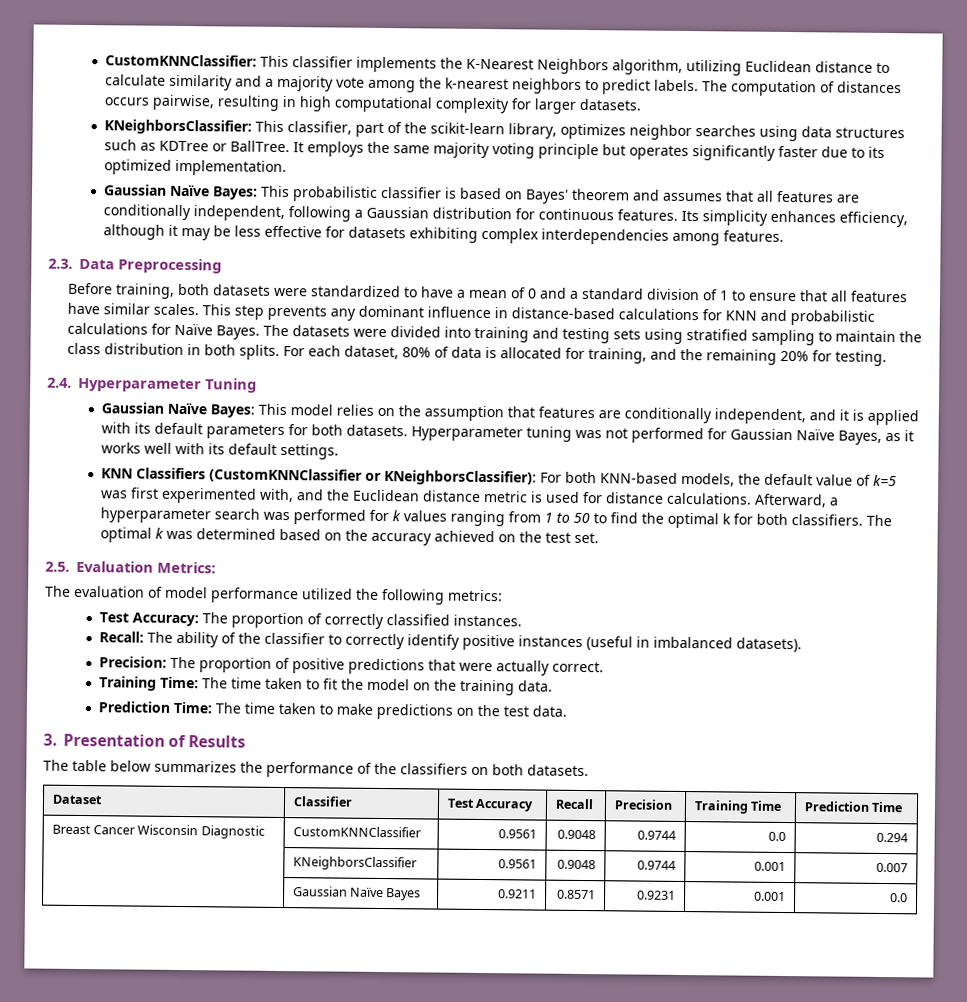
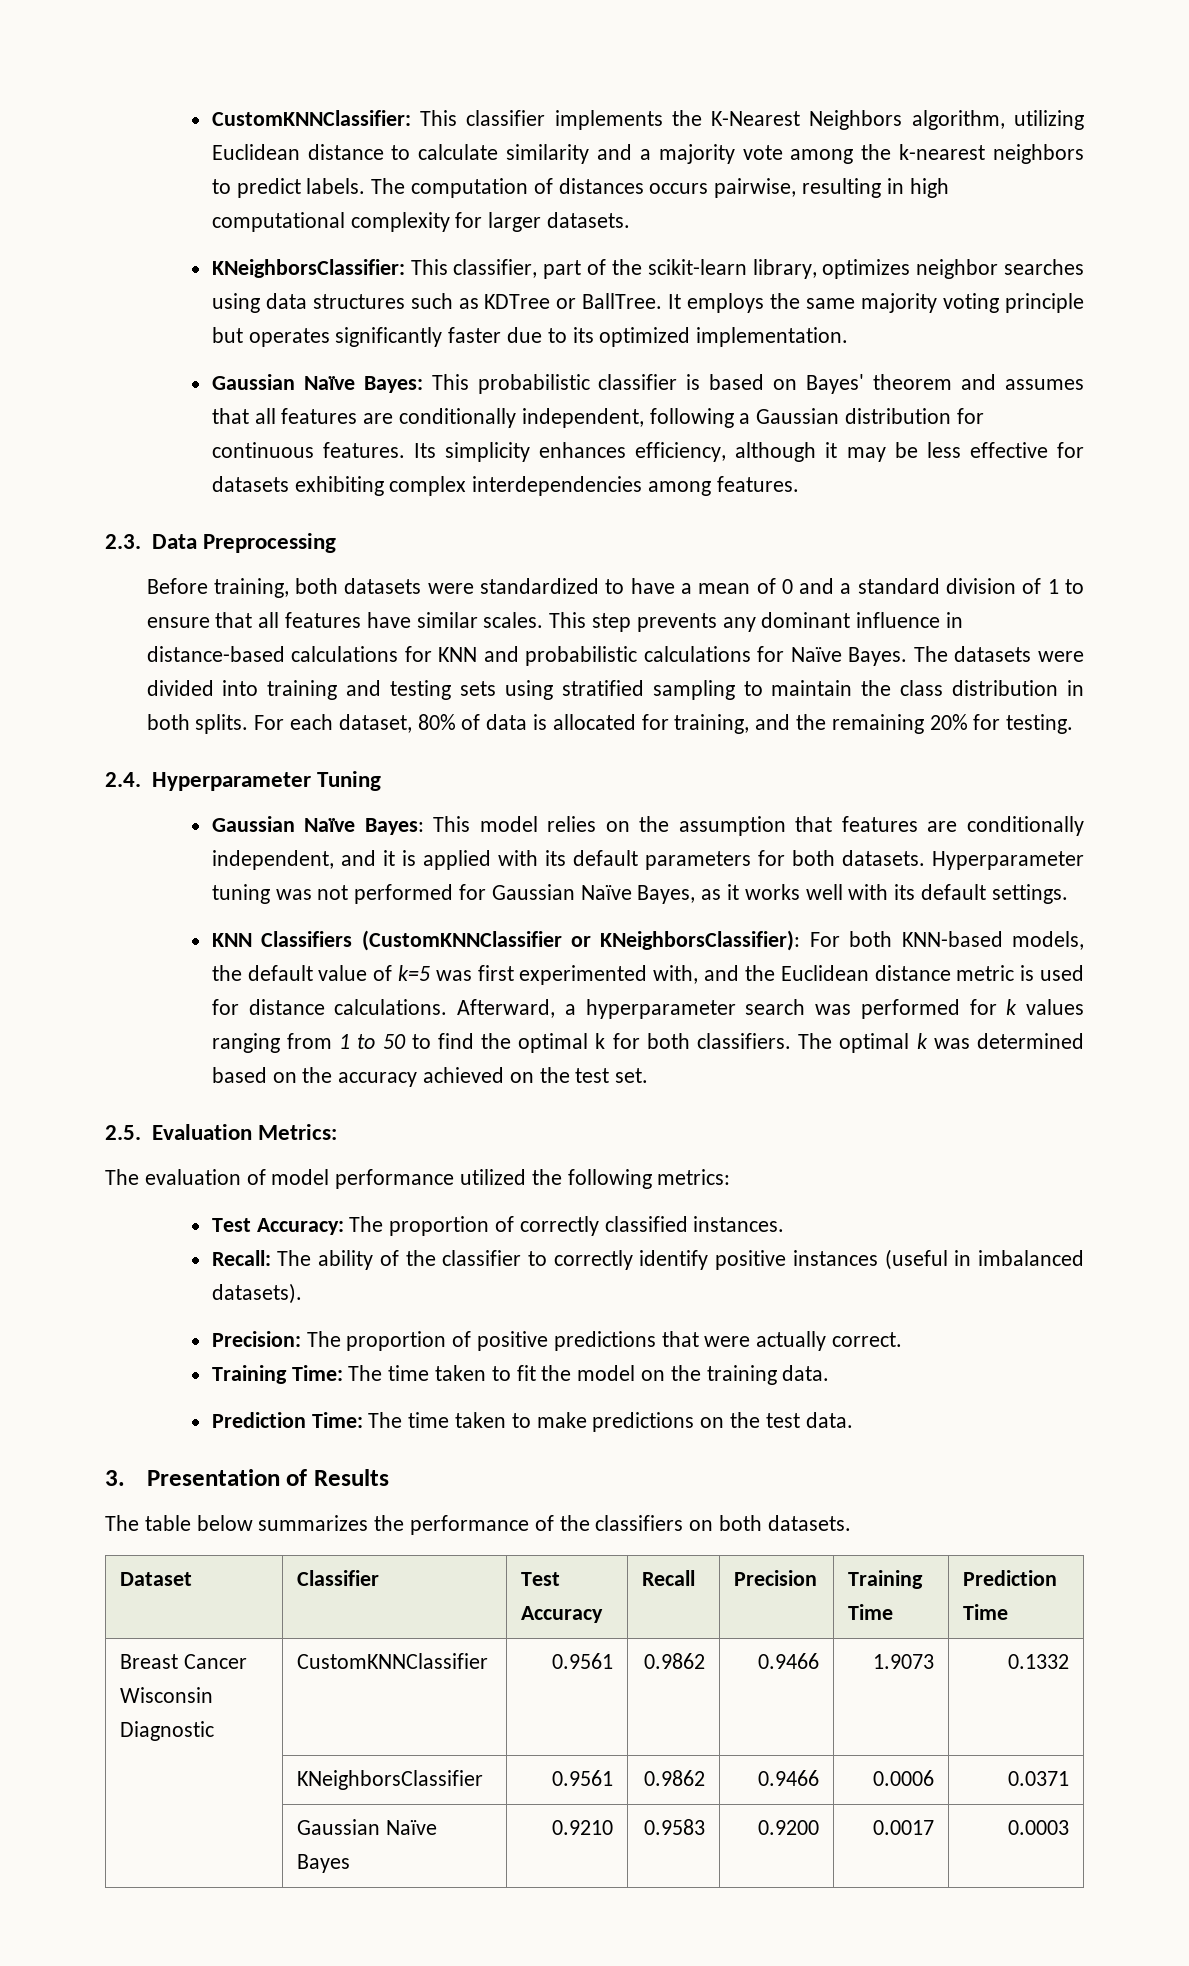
- Breast Cancer Wisconsin Diagnostic | CustomKNNClassifier | 0.9561 | 0.9048 | 0.9744 | 0.0 | 0.294
- | KNeighborsClassifier | 0.9561 | 0.9048 | 0.9744 | 0.001 | 0.007
- | Gaussian Naïve Bayes | 0.9211 | 0.8571 | 0.9231 | 0.001 | 0.0
+ Breast Cancer Wisconsin Diagnostic | CustomKNNClassifier | 0.9561 | 0.9862 | 0.9466 | 1.9073 | 0.1332
+ | KNeighborsClassifier | 0.9561 | 0.9862 | 0.9466 | 0.0006 | 0.0371
+ | Gaussian Naïve Bayes | 0.9210 | 0.9583 | 0.9200 | 0.0017 | 0.0003

